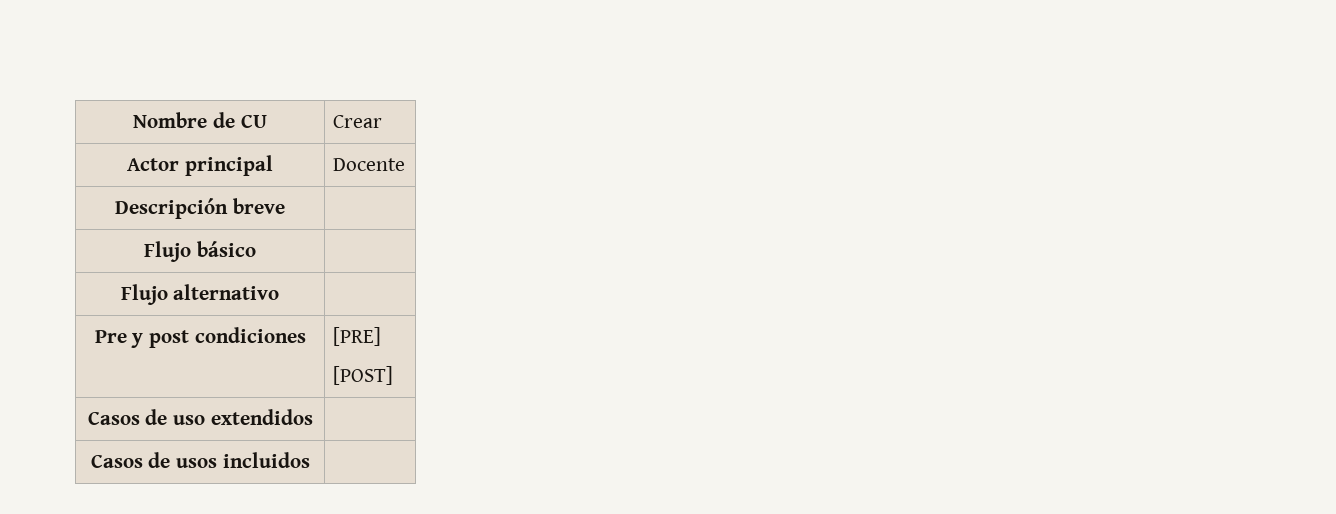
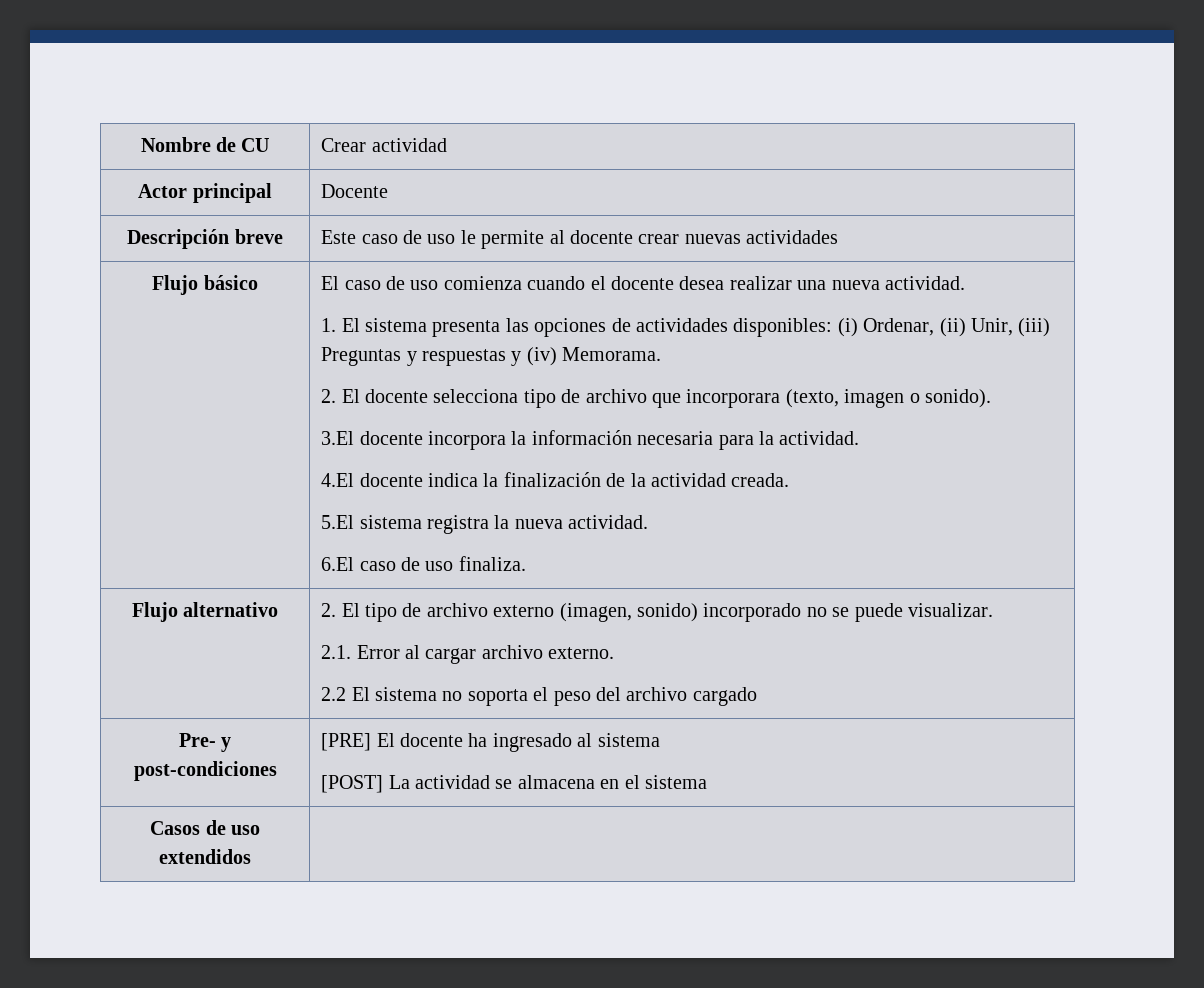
- Nombre de CU | Crear
+ Nombre de CU | Crear actividad
- Descripción breve |
- Flujo básico |
- Flujo alternativo |
- Pre y post condiciones | [PRE]
- [POST]
+ Descripción breve | Este caso de uso le permite al docente crear nuevas actividades
+ Flujo básico | El caso de uso comienza cuando el docente desea realizar una nueva actividad.
+ 1. El sistema presenta las opciones de actividades disponibles: (i) Ordenar, (ii) Unir, (iii) Preguntas y respuestas y (iv) Memorama.
+ 2. El docente selecciona tipo de archivo que incorporara (texto, imagen o sonido).
+ 3.El docente incorpora la información necesaria para la actividad.
+ 4.El docente indica la finalización de la actividad creada.
+ 5.El sistema registra la nueva actividad.
+ 6.El caso de uso finaliza.
+ Flujo alternativo | 2. El tipo de archivo externo (imagen, sonido) incorporado no se puede visualizar.
+ 2.1. Error al cargar archivo externo.
+ 2.2 El sistema no soporta el peso del archivo cargado
+ Pre- y post-condiciones | [PRE] El docente ha ingresado al sistema
+ [POST] La actividad se almacena en el sistema
- Casos de usos incluidos |

